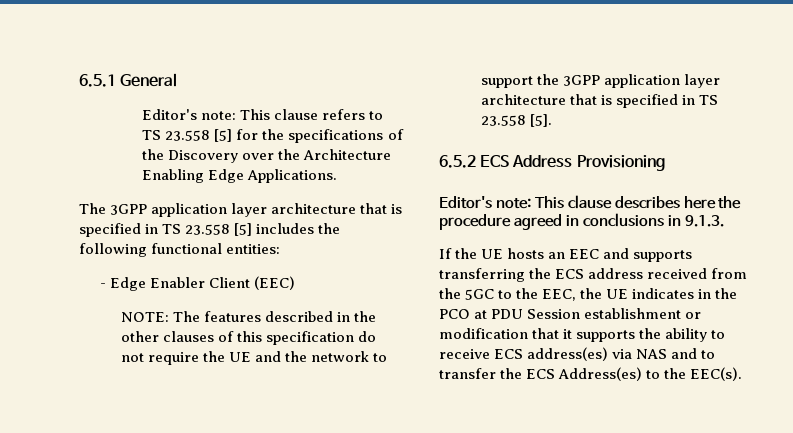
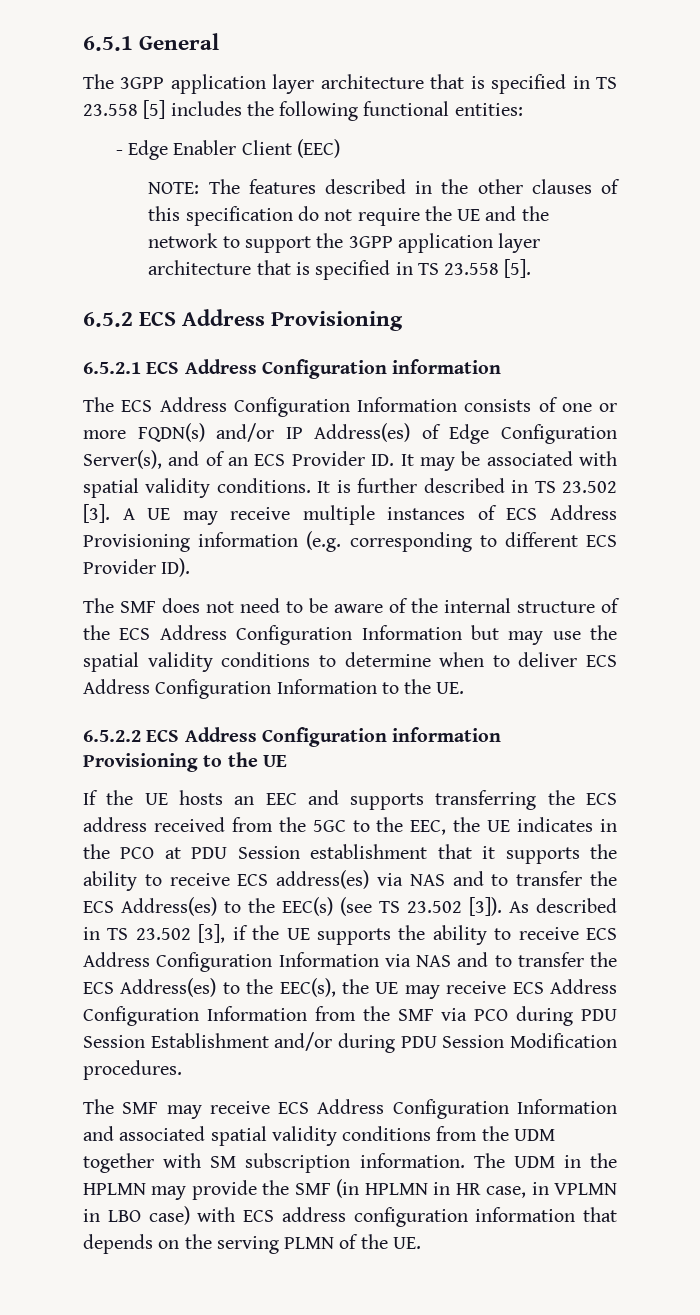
- Editor's note: This clause refers to TS 23.558 [5] for the specifications of the Discovery over the Architecture Enabling Edge Applications.
- Editor's note: This clause describes here the procedure agreed in conclusions in 9.1.3.
+ 6.5.2.1 ECS Address Configuration information
+ The ECS Address Configuration Information consists of one or more FQDN(s) and/or IP Address(es) of Edge Configuration Server(s), and of an ECS Provider ID. It may be associated with spatial validity conditions. It is further described in TS 23.502 [3]. A UE may receive multiple instances of ECS Address Provisioning information (e.g. corresponding to different ECS Provider ID).
+ The SMF does not need to be aware of the internal structure of the ECS Address Configuration Information but may use the spatial validity conditions to determine when to deliver ECS Address Configuration Information to the UE.
+ 6.5.2.2 ECS Address Configuration information Provisioning to the UE
- If the UE hosts an EEC and supports transferring the ECS address received from the 5GC to the EEC, the UE indicates in the PCO at PDU Session establishment or modification that it supports the ability to receive ECS address(es) via NAS and to transfer the ECS Address(es) to the EEC(s).
+ If the UE hosts an EEC and supports transferring the ECS address received from the 5GC to the EEC, the UE indicates in the PCO at PDU Session establishment that it supports the ability to receive ECS address(es) via NAS and to transfer the ECS Address(es) to the EEC(s) (see TS 23.502 [3]). As described in TS 23.502 [3], if the UE supports the ability to receive ECS Address Configuration Information via NAS and to transfer the ECS Address(es) to the EEC(s), the UE may receive ECS Address Configuration Information from the SMF via PCO during PDU Session Establishment and/or during PDU Session Modification procedures.
+ The SMF may receive ECS Address Configuration Information and associated spatial validity conditions from the UDM together with SM subscription information. The UDM in the HPLMN may provide the SMF (in HPLMN in HR case, in VPLMN in LBO case) with ECS address configuration information that depends on the serving PLMN of the UE.

